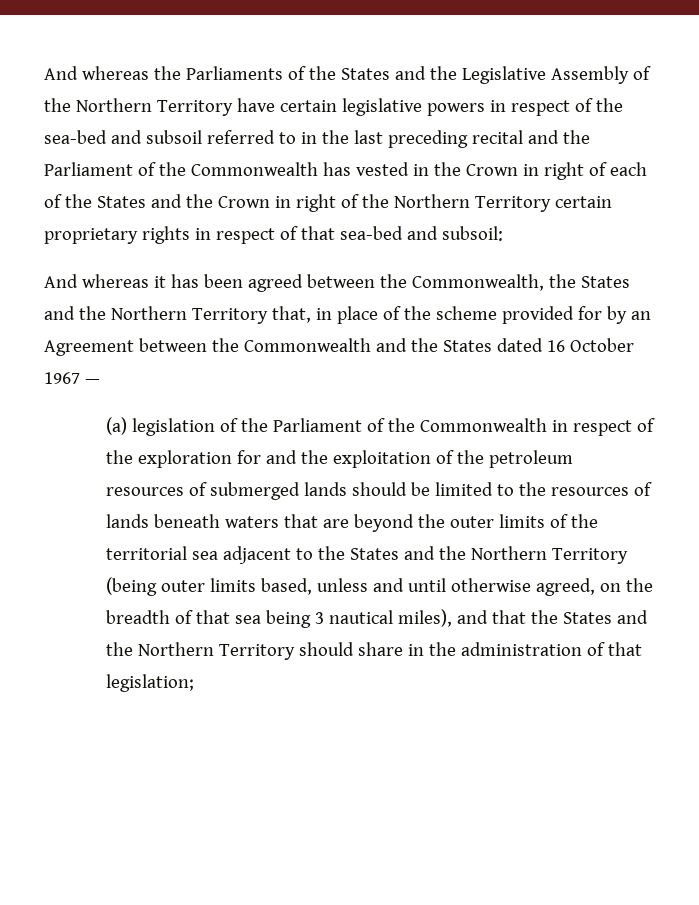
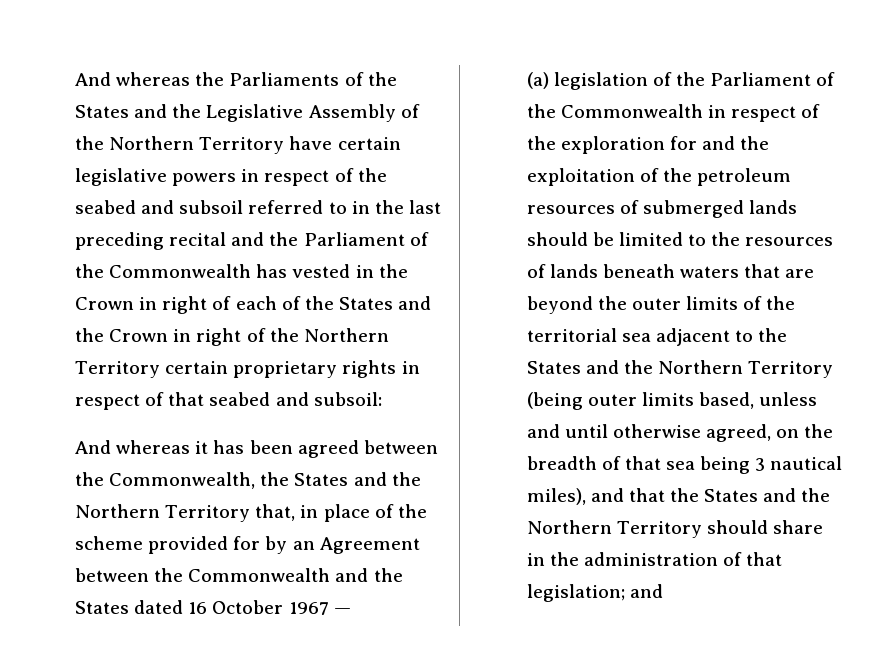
- And whereas the Parliaments of the States and the Legislative Assembly of the Northern Territory have certain legislative powers in respect of the sea-bed and subsoil referred to in the last preceding recital and the Parliament of the Commonwealth has vested in the Crown in right of each of the States and the Crown in right of the Northern Territory certain proprietary rights in respect of that sea-bed and subsoil:
+ And whereas the Parliaments of the States and the Legislative Assembly of the Northern Territory have certain legislative powers in respect of the seabed and subsoil referred to in the last preceding recital and the Parliament of the Commonwealth has vested in the Crown in right of each of the States and the Crown in right of the Northern Territory certain proprietary rights in respect of that seabed and subsoil:
- (a) legislation of the Parliament of the Commonwealth in respect of the exploration for and the exploitation of the petroleum resources of submerged lands should be limited to the resources of lands beneath waters that are beyond the outer limits of the territorial sea adjacent to the States and the Northern Territory (being outer limits based, unless and until otherwise agreed, on the breadth of that sea being 3 nautical miles), and that the States and the Northern Territory should share in the administration of that legislation;
+ (a) legislation of the Parliament of the Commonwealth in respect of the exploration for and the exploitation of the petroleum resources of submerged lands should be limited to the resources of lands beneath waters that are beyond the outer limits of the territorial sea adjacent to the States and the Northern Territory (being outer limits based, unless and until otherwise agreed, on the breadth of that sea being 3 nautical miles), and that the States and the Northern Territory should share in the administration of that legislation; and

